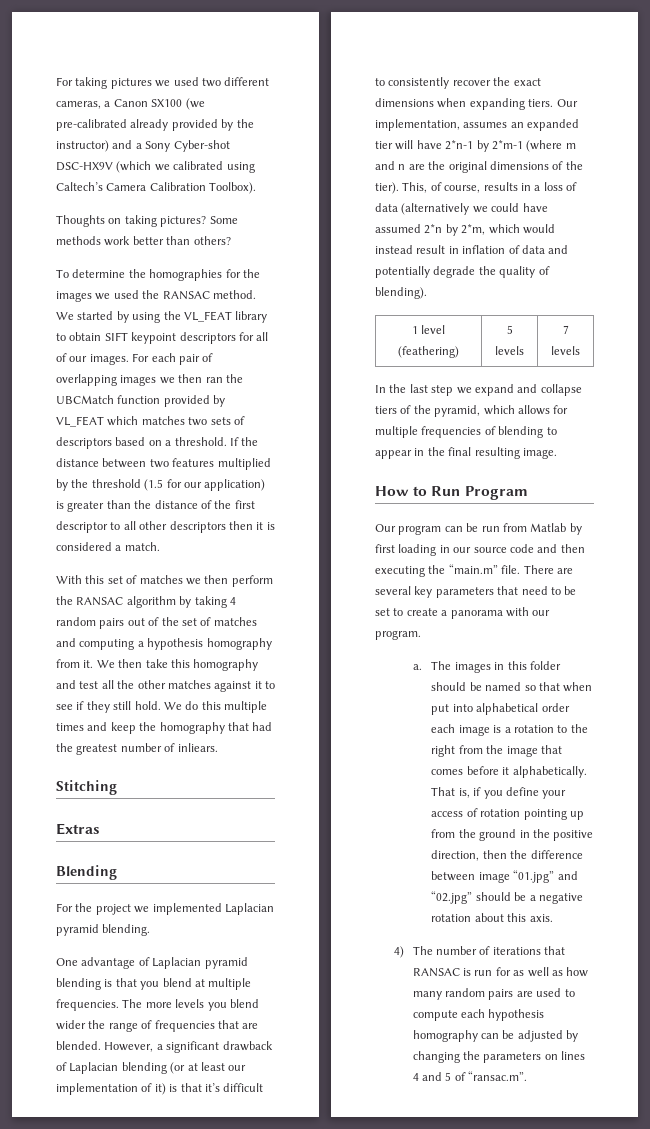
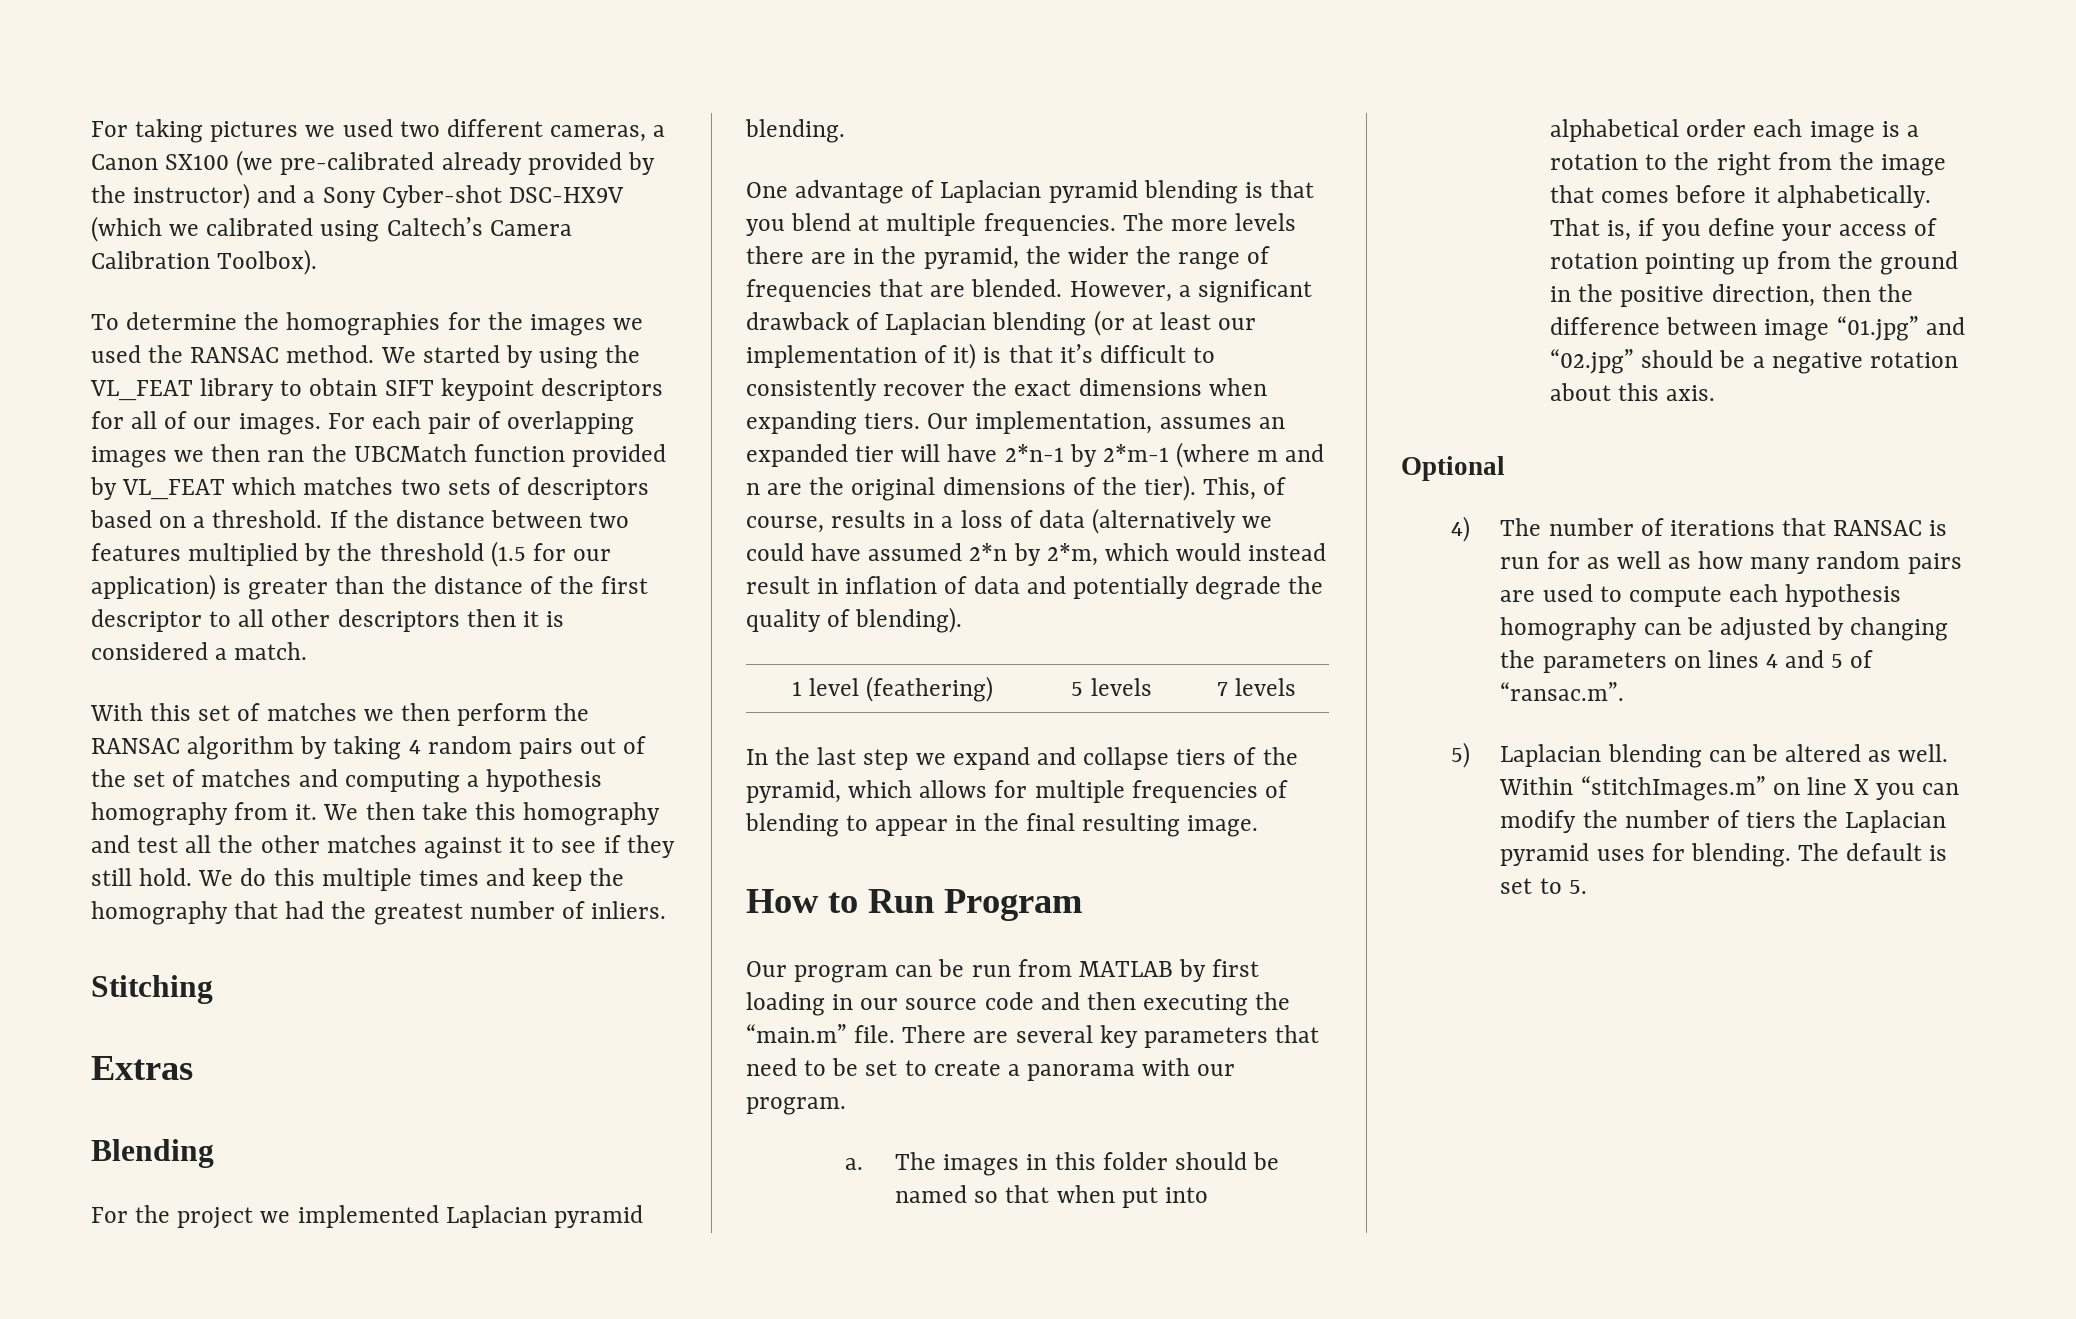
- Thoughts on taking pictures? Some methods work better than others?
- We do this multiple times and keep the homography that had the greatest number of inliears.
+ We do this multiple times and keep the homography that had the greatest number of inliers.
- The more levels you blend wider the range of frequencies that are blended.
+ The more levels there are in the pyramid, the wider the range of frequencies that are blended.
- Our program can be run from Matlab by first loading in our source code and then executing the “main.m” file.
+ Our program can be run from MATLAB by first loading in our source code and then executing the “main.m” file.
+ Optional
+ 5) Laplacian blending can be altered as well. Within “stitchImages.m” on line X you can modify the number of tiers the Laplacian pyramid uses for blending. The default is set to 5.

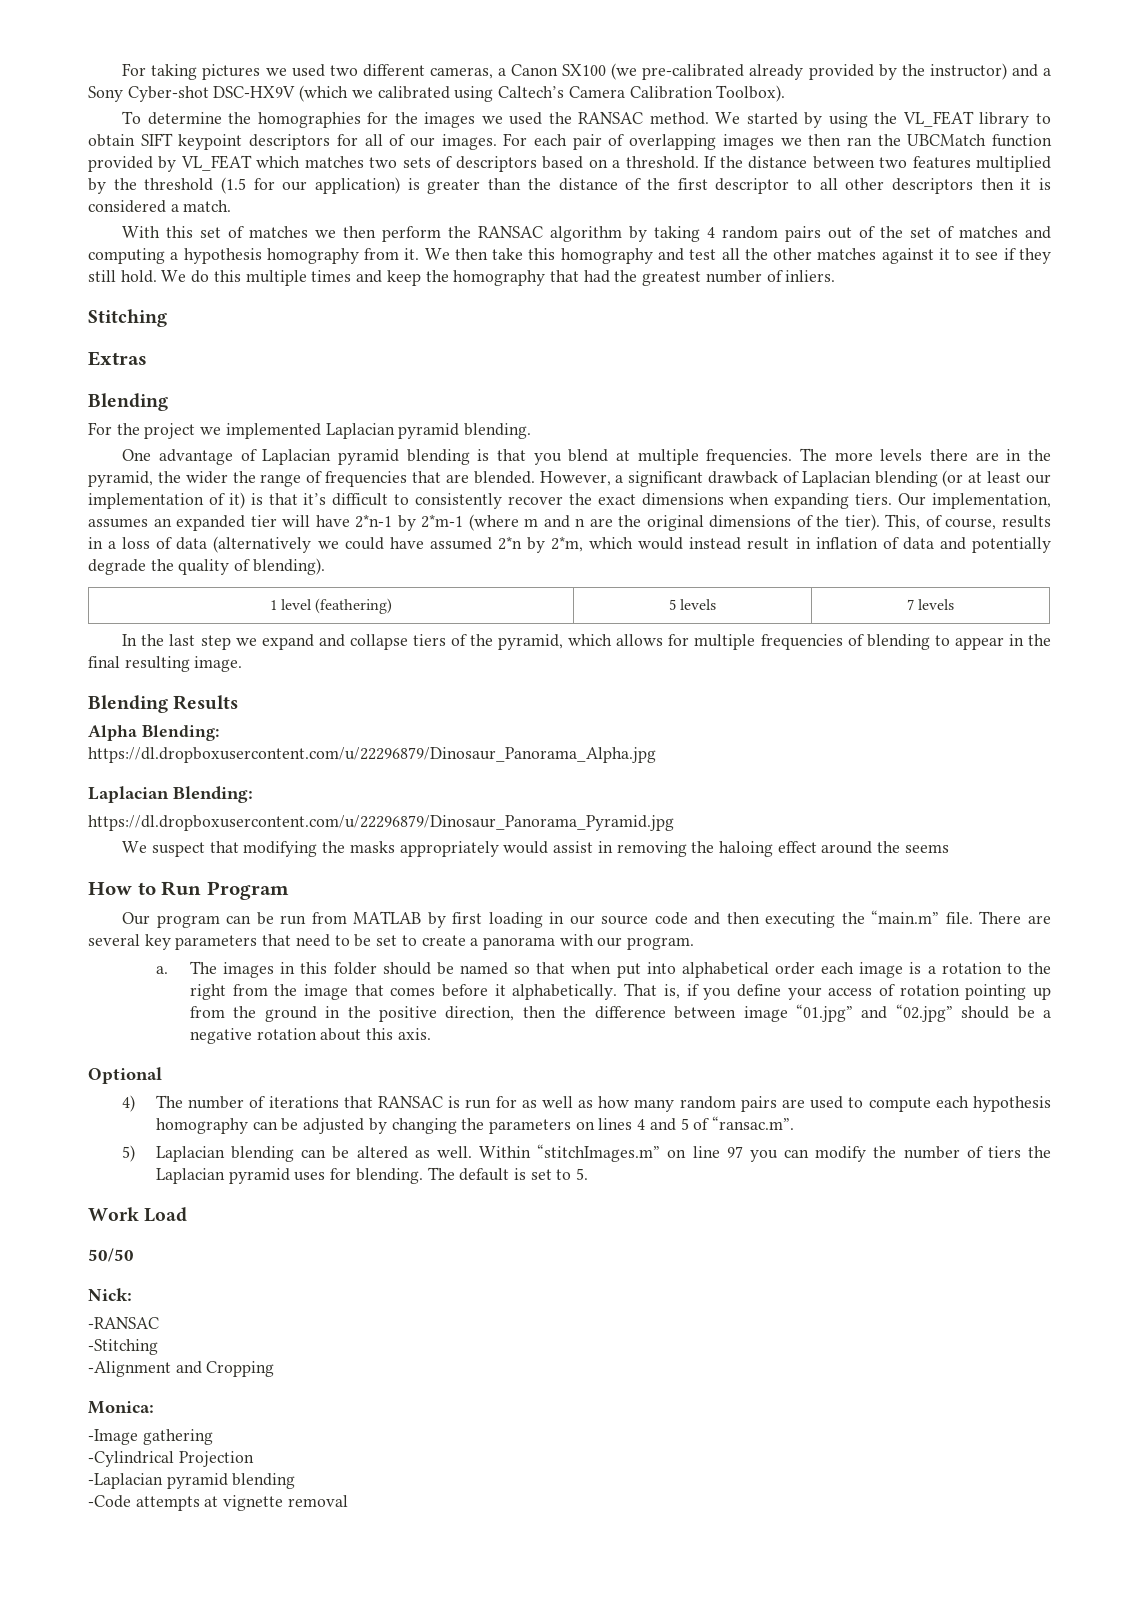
+ Blending Results
+ Alpha Blending:
+ https://dl.dropboxusercontent.com/u/22296879/Dinosaur_Panorama_Alpha.jpg
+ Laplacian Blending:
+ https://dl.dropboxusercontent.com/u/22296879/Dinosaur_Panorama_Pyramid.jpg
+ We suspect that modifying the masks appropriately would assist in removing the haloing effect around the seems
- Within “stitchImages.m” on line X you can modify the number of tiers the Laplacian pyramid uses for blending.
+ Within “stitchImages.m” on line 97 you can modify the number of tiers the Laplacian pyramid uses for blending.
+ Work Load
+ 50/50
+ Nick:
+ -RANSAC
+ -Stitching
+ -Alignment and Cropping
+ Monica:
+ -Image gathering
+ -Cylindrical Projection
+ -Laplacian pyramid blending
+ -Code attempts at vignette removal

